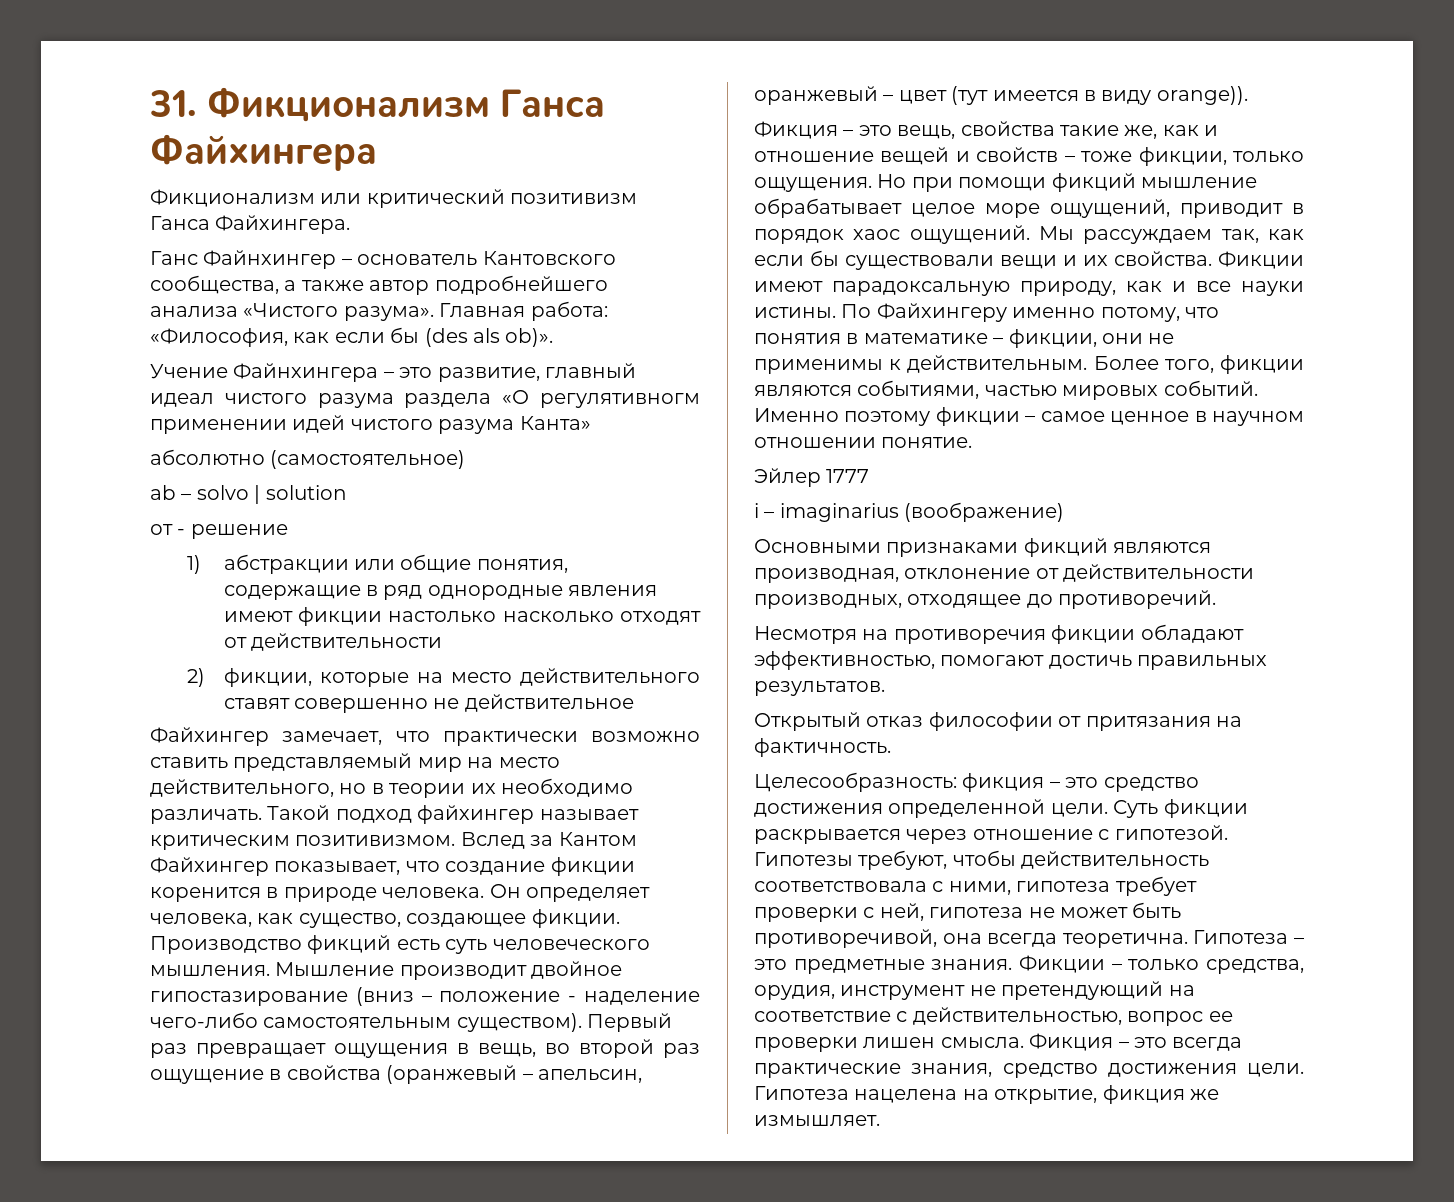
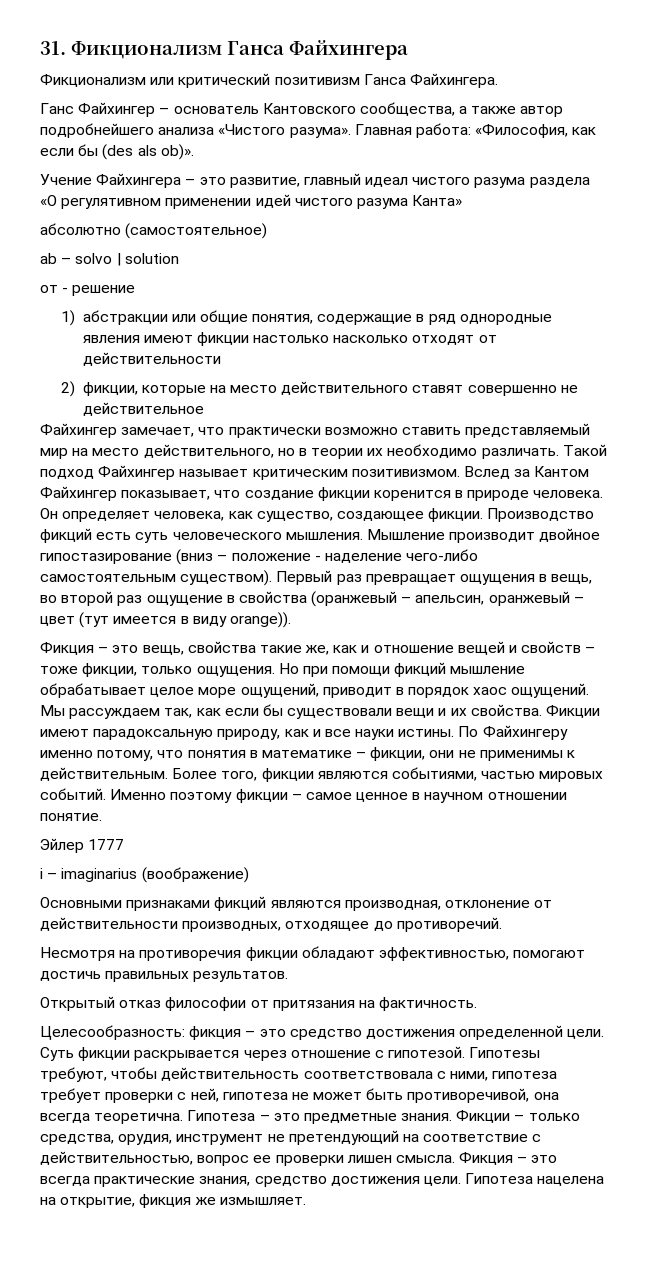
- Ганс Файнхингер – основатель Кантовского сообщества, а также автор подробнейшего анализа «Чистого разума».
+ Ганс Файхингер – основатель Кантовского сообщества, а также автор подробнейшего анализа «Чистого разума».
- Учение Файнхингера – это развитие, главный идеал чистого разума раздела «О регулятивногм применении идей чистого разума Канта»
+ Учение Файхингера – это развитие, главный идеал чистого разума раздела «О регулятивном применении идей чистого разума Канта»
- Такой подход файхингер называет критическим позитивизмом.
+ Такой подход Файхингер называет критическим позитивизмом.

